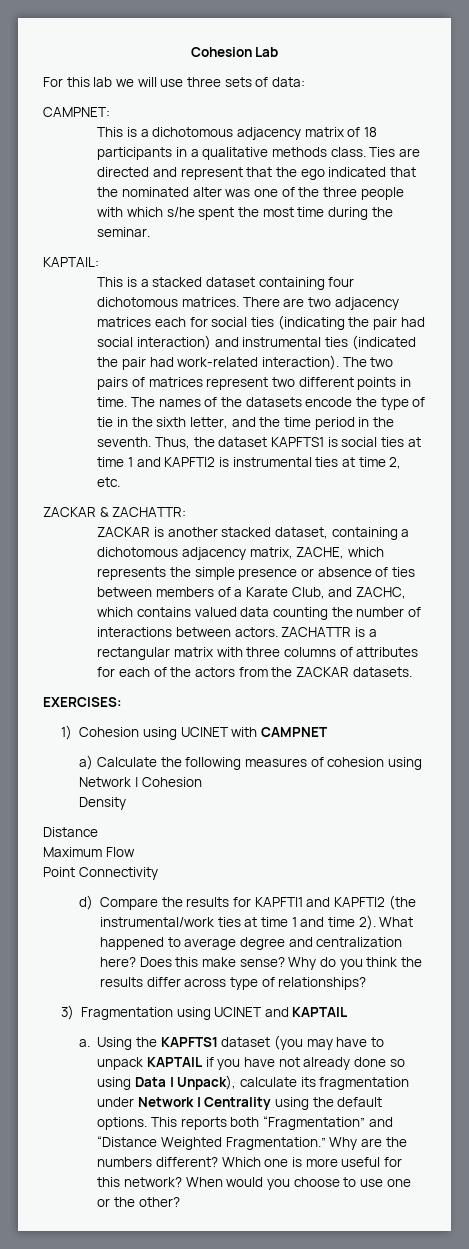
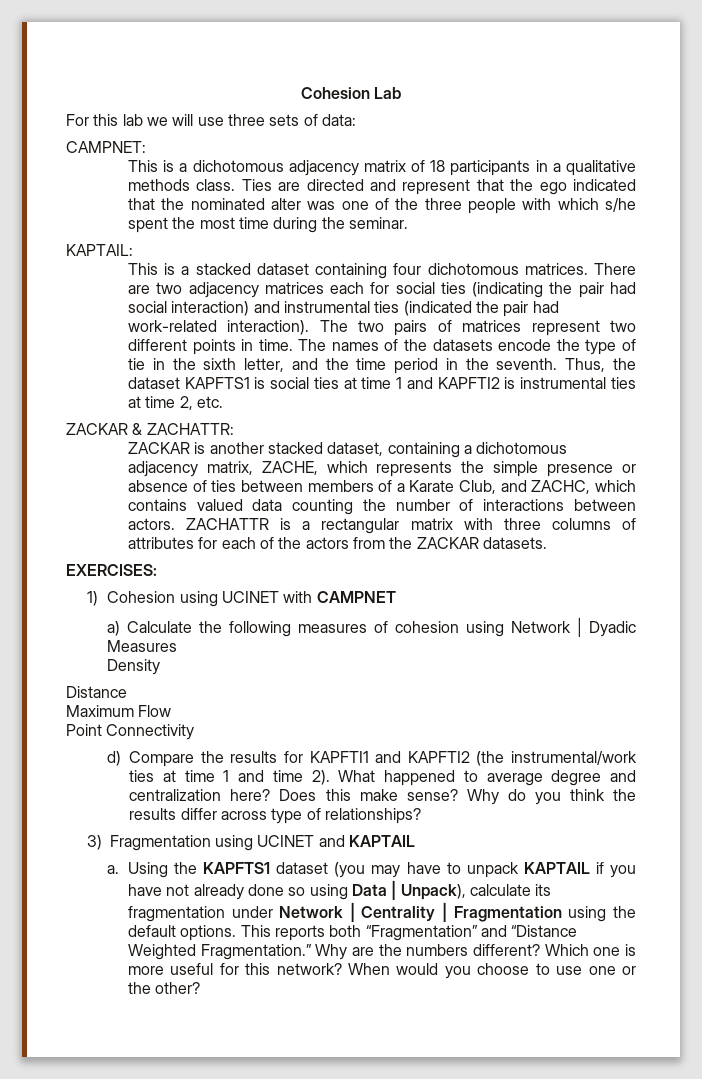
- a) Calculate the following measures of cohesion using Network | Cohesion
+ a) Calculate the following measures of cohesion using Network | Dyadic Measures
- Using the KAPFTS1 dataset (you may have to unpack KAPTAIL if you have not already done so using Data | Unpack), calculate its fragmentation under Network | Centrality using the default options.
+ Using the KAPFTS1 dataset (you may have to unpack KAPTAIL if you have not already done so using Data | Unpack), calculate its fragmentation under Network | Centrality | Fragmentation using the default options.

